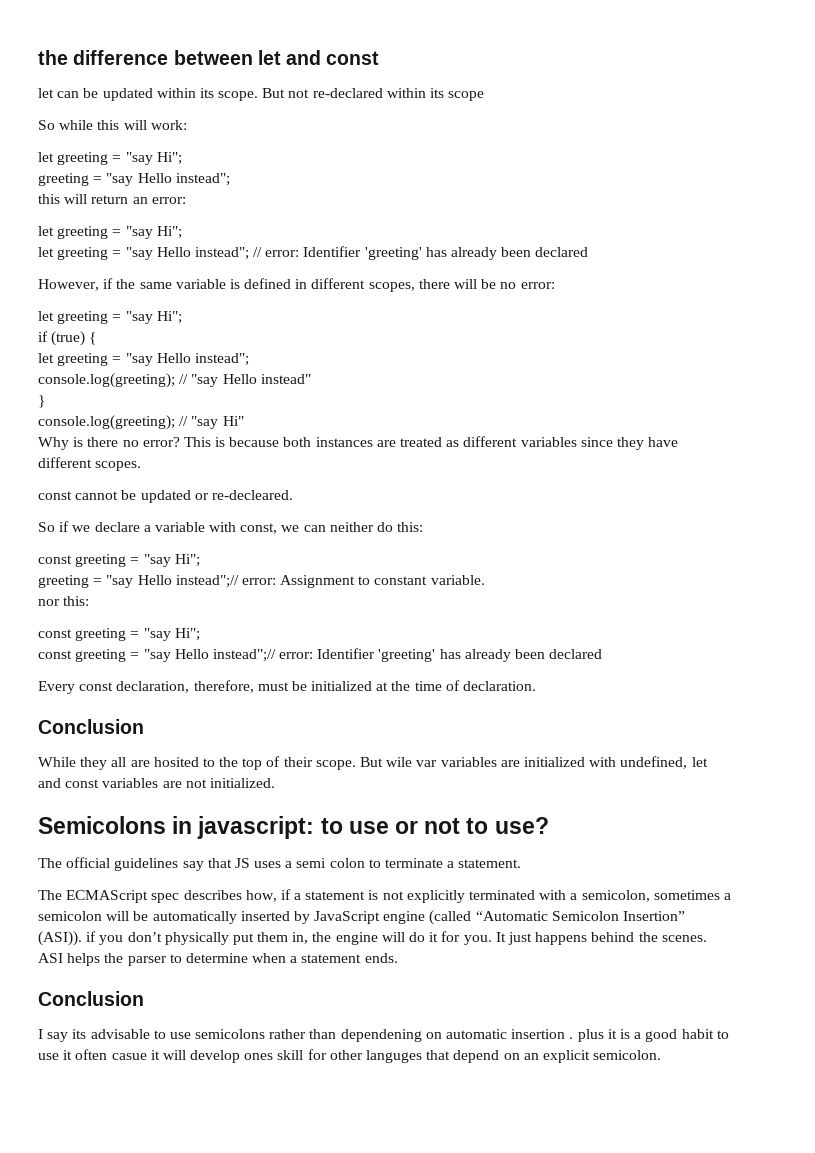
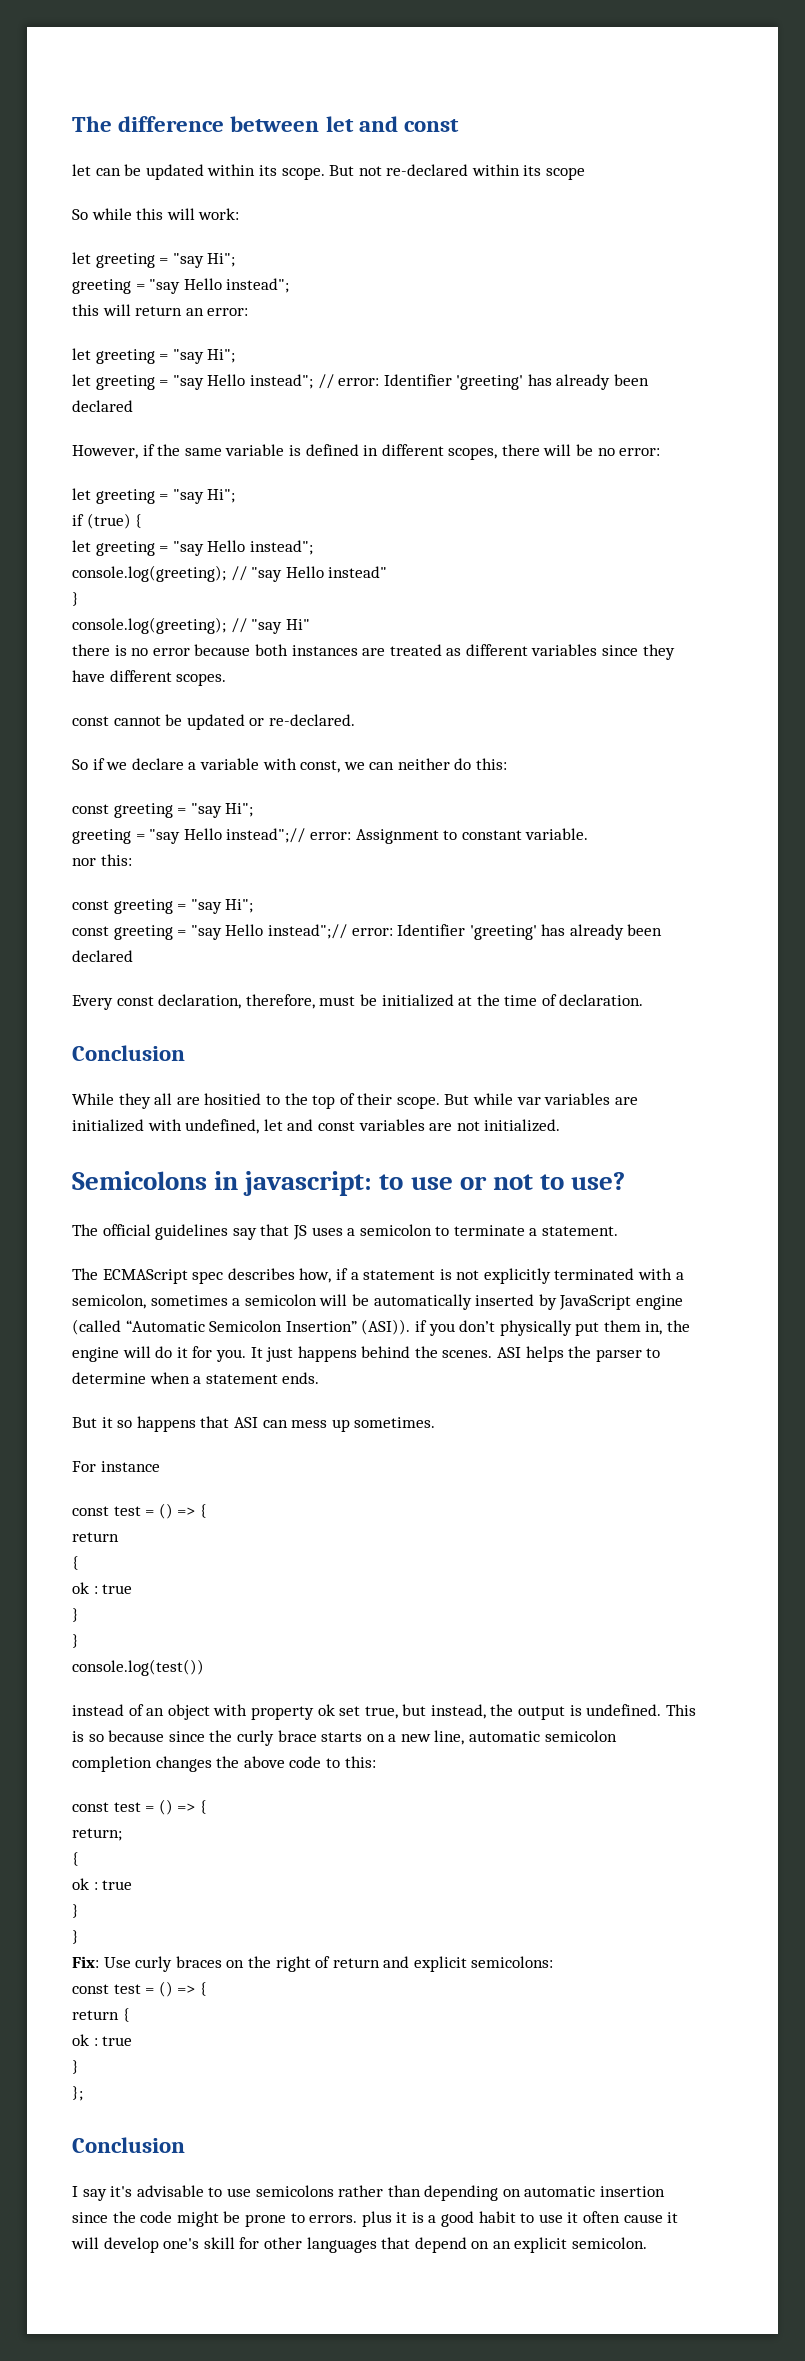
- the difference between let and const
+ The difference between let and const
- Why is there no error? This is because both instances are treated as different variables since they have different scopes.
+ there is no error because both instances are treated as different variables since they have different scopes.
- const cannot be updated or re-decleared.
+ const cannot be updated or re-declared.
- While they all are hosited to the top of their scope.
+ While they all are hositied to the top of their scope.
- But wile var variables are initialized with undefined, let and const variables are not initialized.
+ But while var variables are initialized with undefined, let and const variables are not initialized.
- The official guidelines say that JS uses a semi colon to terminate a statement.
+ The official guidelines say that JS uses a semicolon to terminate a statement.
+ But it so happens that ASI can mess up sometimes.
+ For instance
+ const test = () => {
+ return
+ {
+ ok : true
+ }
+ }
+ console.log(test())
+ instead of an object with property ok set true, but instead, the output is undefined. This is so because since the curly brace starts on a new line, automatic semicolon completion changes the above code to this:
+ const test = () => {
+ return;
+ {
+ ok : true
+ }
+ }
+ Fix: Use curly braces on the right of return and explicit semicolons:
+ const test = () => {
+ return {
+ ok : true
+ }
+ };
- I say its advisable to use semicolons rather than dependening on automatic insertion . plus it is a good habit to use it often casue it will develop ones skill for other languges that depend on an explicit semicolon.
+ I say it's advisable to use semicolons rather than depending on automatic insertion since the code might be prone to errors. plus it is a good habit to use it often cause it will develop one's skill for other languages that depend on an explicit semicolon.

